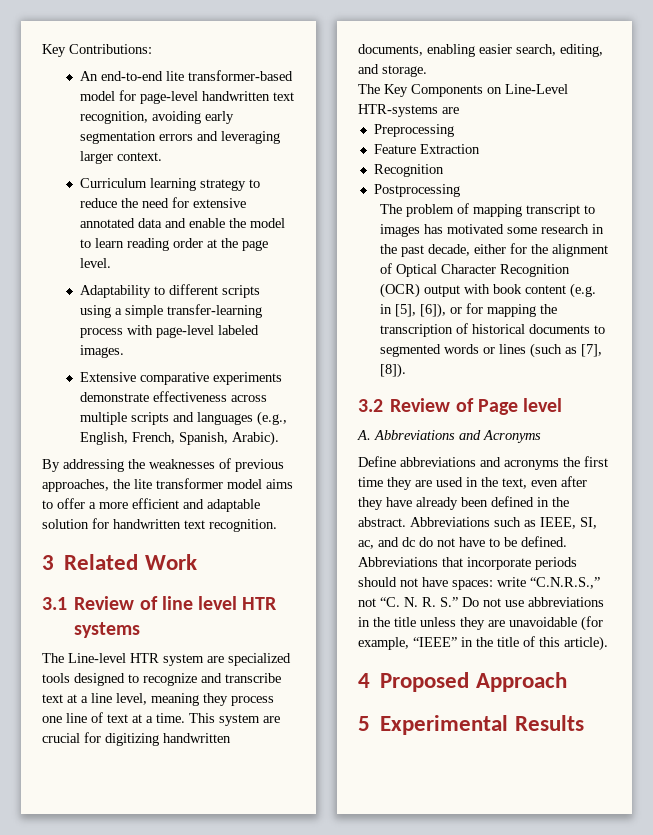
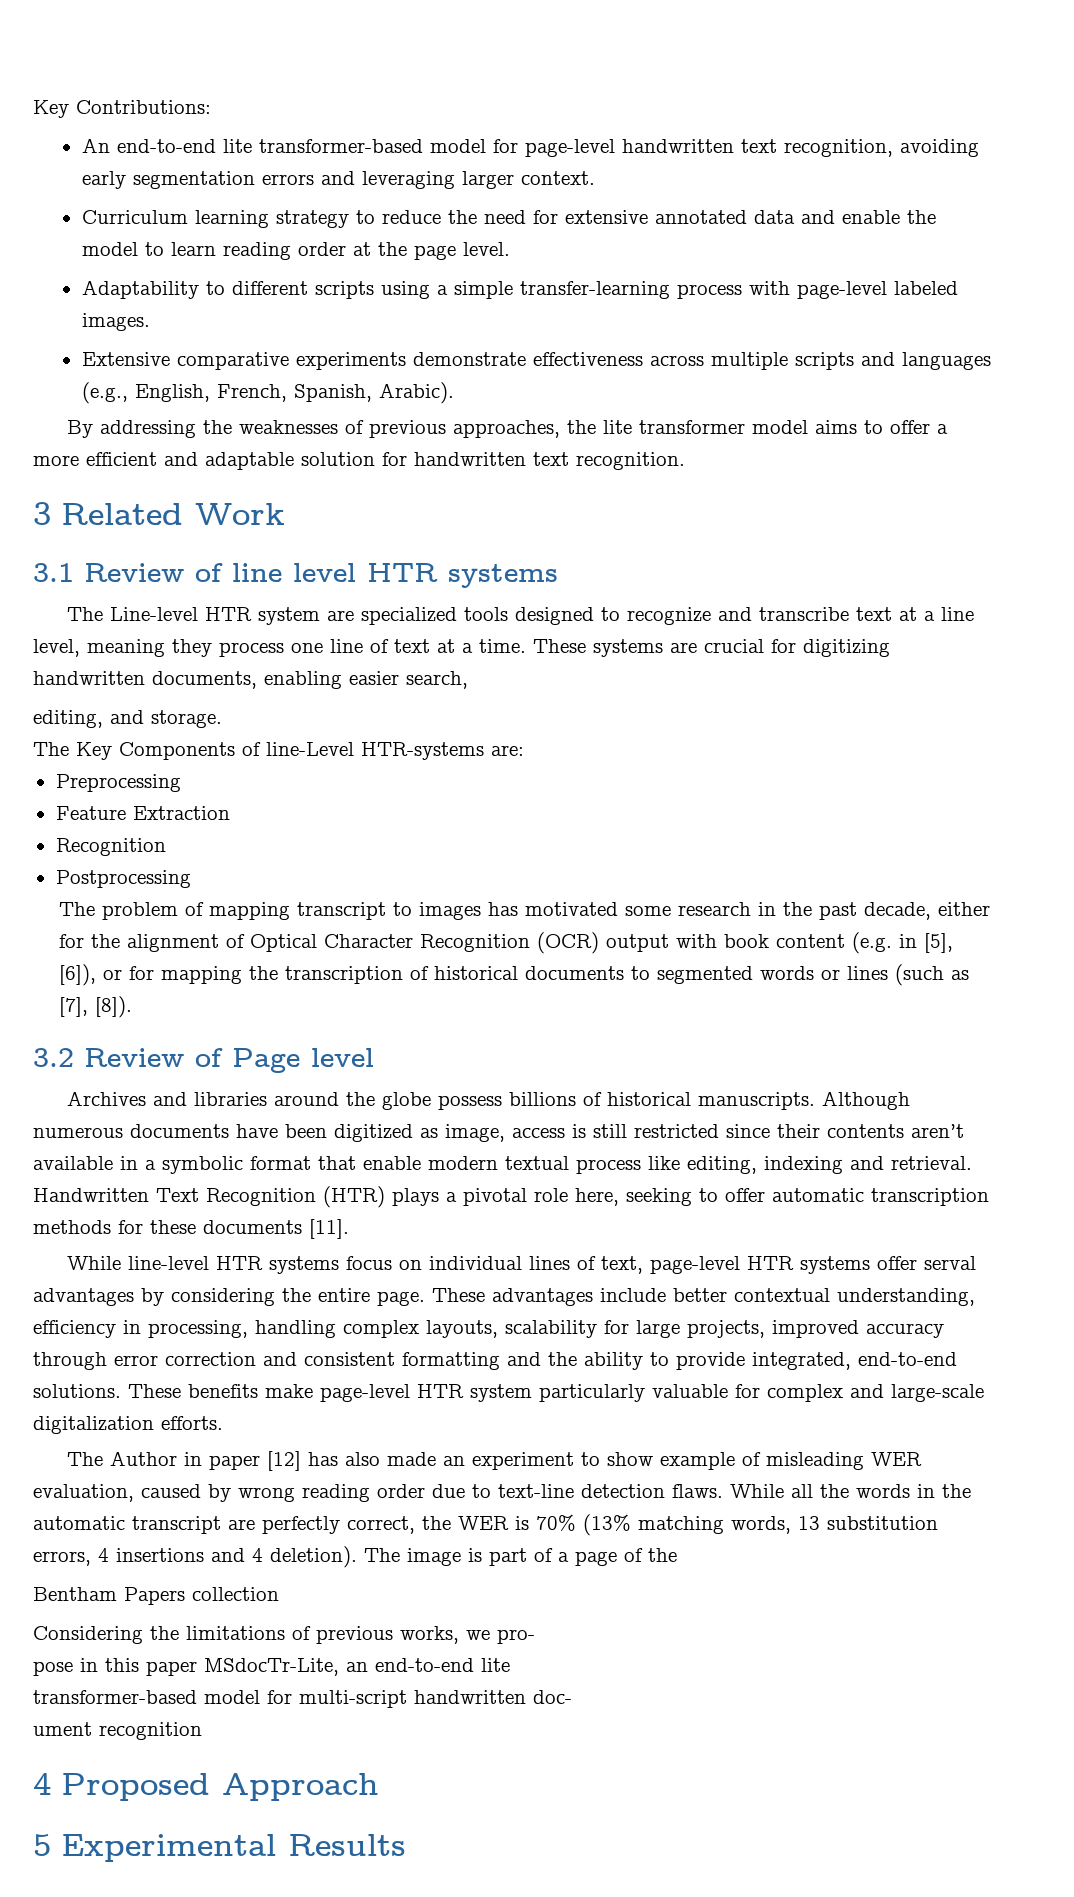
- This system are crucial for digitizing handwritten documents, enabling easier search, editing, and storage.
+ These systems are crucial for digitizing handwritten documents, enabling easier search,
+ editing, and storage.
- The Key Components on Line-Level HTR-systems are
+ The Key Components of line-Level HTR-systems are:
- A. Abbreviations and Acronyms
- Define abbreviations and acronyms the first time they are used in the text, even after they have already been defined in the abstract. Abbreviations such as IEEE, SI, ac, and dc do not have to be defined. Abbreviations that incorporate periods should not have spaces: write “C.N.R.S.,” not “C. N. R. S.” Do not use abbreviations in the title unless they are unavoidable (for example, “IEEE” in the title of this article).
+ Archives and libraries around the globe possess billions of historical manuscripts. Although numerous documents have been digitized as image, access is still restricted since their contents aren’t available in a symbolic format that enable modern textual process like editing, indexing and retrieval. Handwritten Text Recognition (HTR) plays a pivotal role here, seeking to offer automatic transcription methods for these documents [11].
+ While line-level HTR systems focus on individual lines of text, page-level HTR systems offer serval advantages by considering the entire page. These advantages include better contextual understanding, efficiency in processing, handling complex layouts, scalability for large projects, improved accuracy through error correction and consistent formatting and the ability to provide integrated, end-to-end solutions. These benefits make page-level HTR system particularly valuable for complex and large-scale digitalization efforts.
+ The Author in paper [12] has also made an experiment to show example of misleading WER evaluation, caused by wrong reading order due to text-line detection flaws. While all the words in the automatic transcript are perfectly correct, the WER is 70% (13% matching words, 13 substitution errors, 4 insertions and 4 deletion). The image is part of a page of the
+ Bentham Papers collection
+ Considering the limitations of previous works, we pro-
+ pose in this paper MSdocTr-Lite, an end-to-end lite
+ transformer-based model for multi-script handwritten doc-
+ ument recognition

